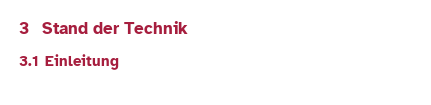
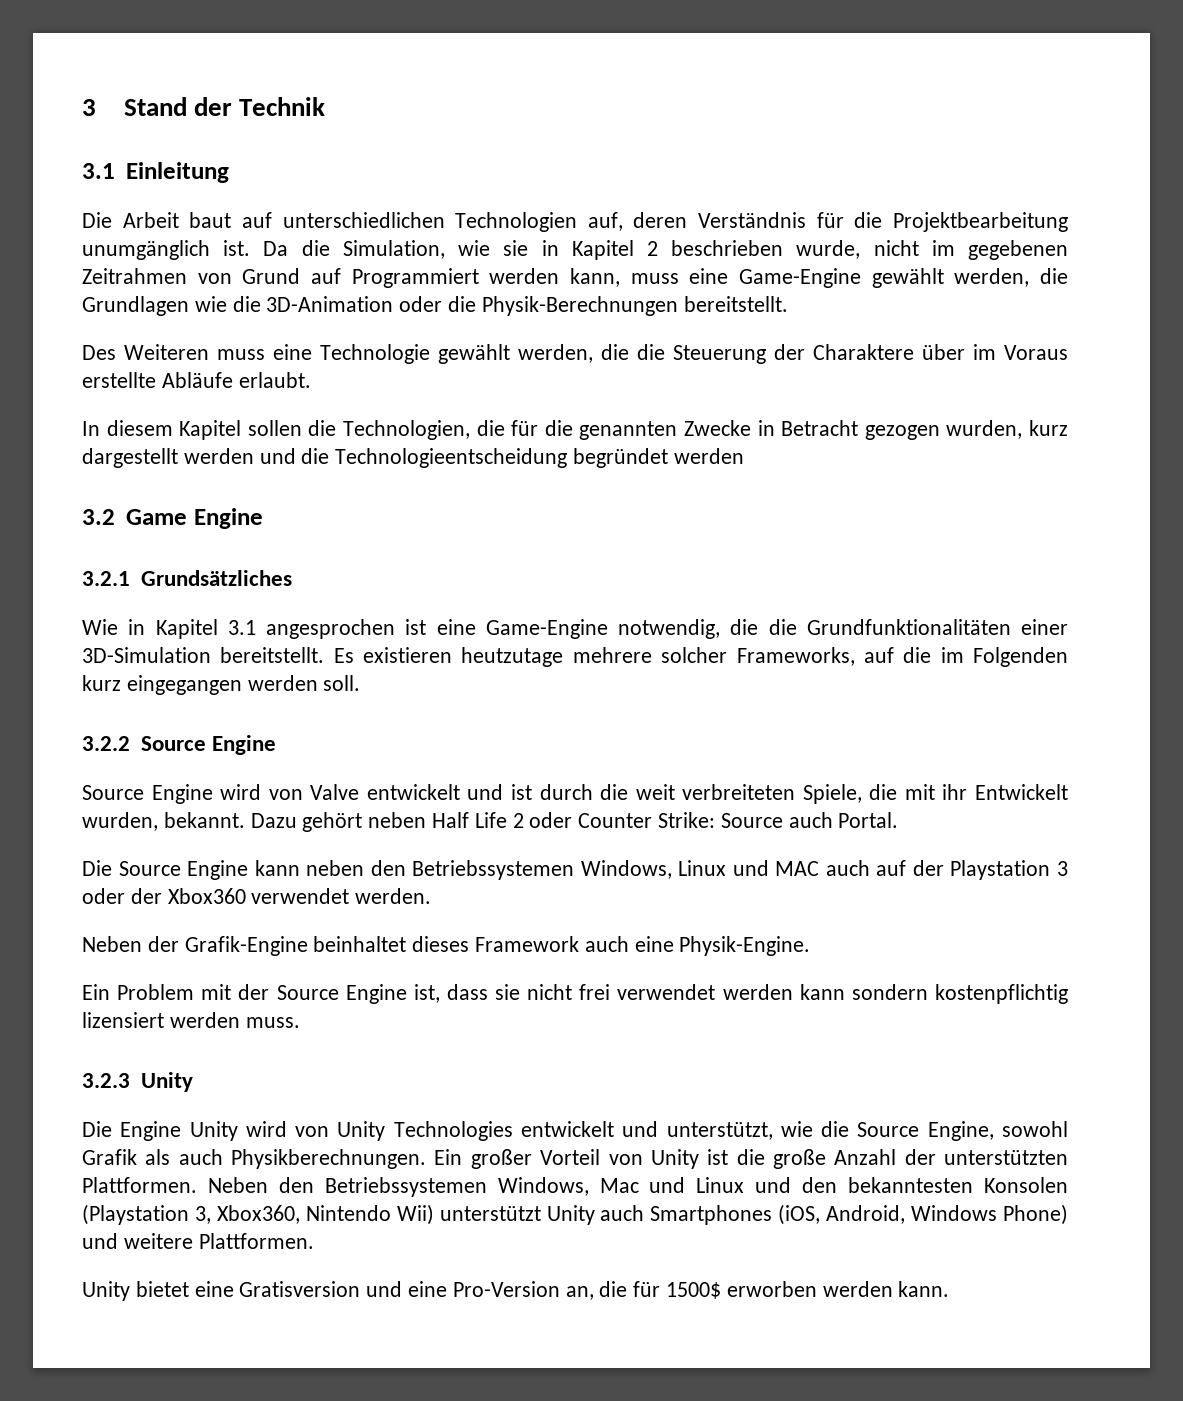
+ Die Arbeit baut auf unterschiedlichen Technologien auf, deren Verständnis für die Projektbearbeitung unumgänglich ist. Da die Simulation, wie sie in Kapitel 2 beschrieben wurde, nicht im gegebenen Zeitrahmen von Grund auf Programmiert werden kann, muss eine Game-Engine gewählt werden, die Grundlagen wie die 3D-Animation oder die Physik-Berechnungen bereitstellt.
+ Des Weiteren muss eine Technologie gewählt werden, die die Steuerung der Charaktere über im Voraus erstellte Abläufe erlaubt.
+ In diesem Kapitel sollen die Technologien, die für die genannten Zwecke in Betracht gezogen wurden, kurz dargestellt werden und die Technologieentscheidung begründet werden
+ 3.2 Game Engine
+ 3.2.1 Grundsätzliches
+ Wie in Kapitel 3.1 angesprochen ist eine Game-Engine notwendig, die die Grundfunktionalitäten einer 3D-Simulation bereitstellt. Es existieren heutzutage mehrere solcher Frameworks, auf die im Folgenden kurz eingegangen werden soll.
+ 3.2.2 Source Engine
+ Source Engine wird von Valve entwickelt und ist durch die weit verbreiteten Spiele, die mit ihr Entwickelt wurden, bekannt. Dazu gehört neben Half Life 2 oder Counter Strike: Source auch Portal.
+ Die Source Engine kann neben den Betriebssystemen Windows, Linux und MAC auch auf der Playstation 3 oder der Xbox360 verwendet werden.
+ Neben der Grafik-Engine beinhaltet dieses Framework auch eine Physik-Engine.
+ Ein Problem mit der Source Engine ist, dass sie nicht frei verwendet werden kann sondern kostenpflichtig lizensiert werden muss.
+ 3.2.3 Unity
+ Die Engine Unity wird von Unity Technologies entwickelt und unterstützt, wie die Source Engine, sowohl Grafik als auch Physikberechnungen. Ein großer Vorteil von Unity ist die große Anzahl der unterstützten Plattformen. Neben den Betriebssystemen Windows, Mac und Linux und den bekanntesten Konsolen (Playstation 3, Xbox360, Nintendo Wii) unterstützt Unity auch Smartphones (iOS, Android, Windows Phone) und weitere Plattformen.
+ Unity bietet eine Gratisversion und eine Pro-Version an, die für 1500$ erworben werden kann.

